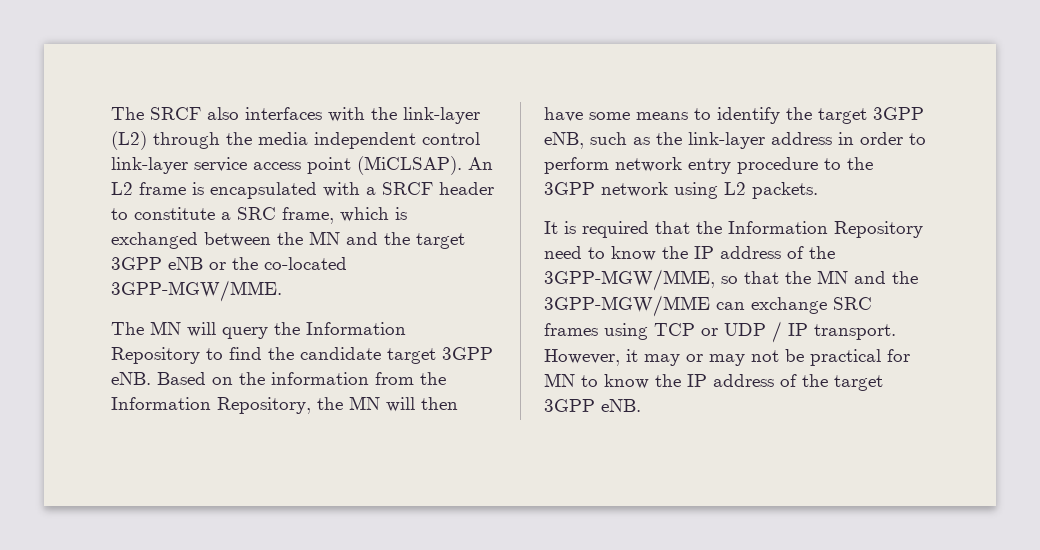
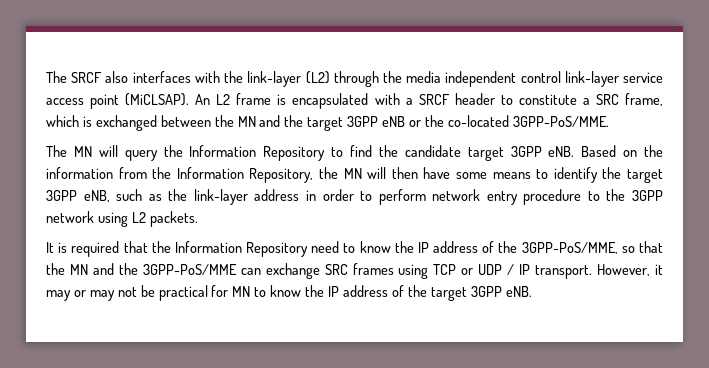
- An L2 frame is encapsulated with a SRCF header to constitute a SRC frame, which is exchanged between the MN and the target 3GPP eNB or the co-located 3GPP-MGW/MME.
+ An L2 frame is encapsulated with a SRCF header to constitute a SRC frame, which is exchanged between the MN and the target 3GPP eNB or the co-located 3GPP-PoS/MME.
- It is required that the Information Repository need to know the IP address of the 3GPP-MGW/MME, so that the MN and the 3GPP-MGW/MME can exchange SRC frames using TCP or UDP / IP transport.
+ It is required that the Information Repository need to know the IP address of the 3GPP-PoS/MME, so that the MN and the 3GPP-PoS/MME can exchange SRC frames using TCP or UDP / IP transport.

